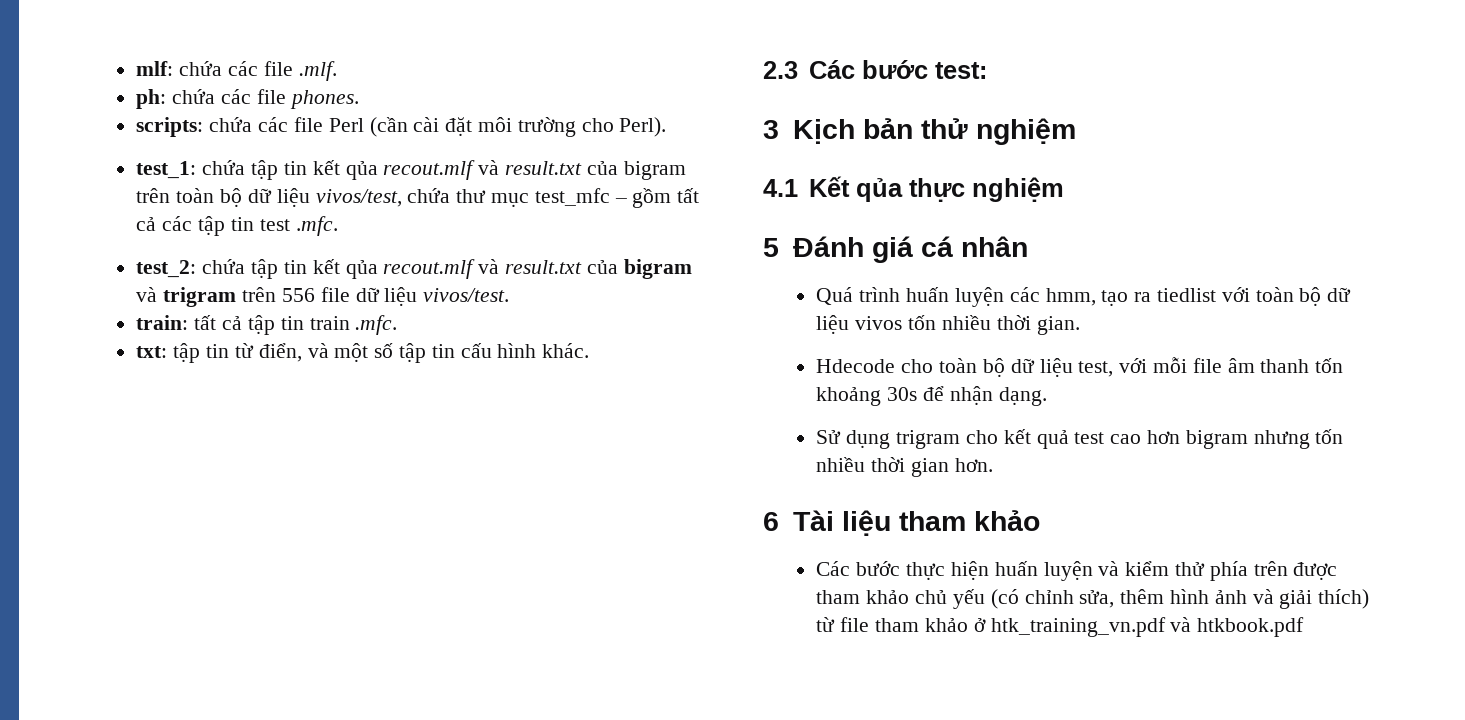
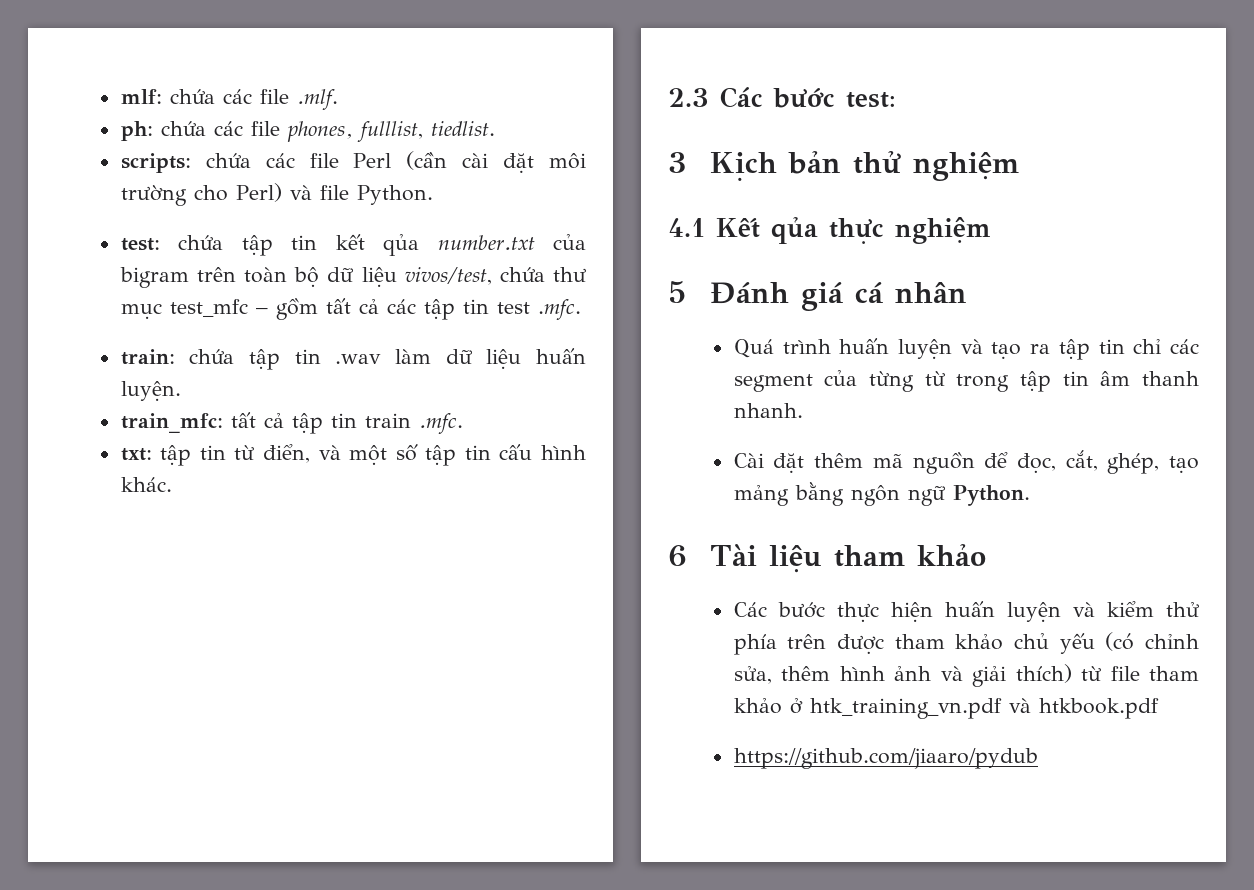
- ph: chứa các file phones.
+ ph: chứa các file phones, fulllist, tiedlist.
- scripts: chứa các file Perl (cần cài đặt môi trường cho Perl).
- test_1: chứa tập tin kết qủa recout.mlf và result.txt của bigram trên toàn bộ dữ liệu vivos/test, chứa thư mục test_mfc – gồm tất cả các tập tin test .mfc.
+ scripts: chứa các file Perl (cần cài đặt môi trường cho Perl) và file Python.
+ test: chứa tập tin kết qủa number.txt của bigram trên toàn bộ dữ liệu vivos/test, chứa thư mục test_mfc – gồm tất cả các tập tin test .mfc.
- test_2: chứa tập tin kết qủa recout.mlf và result.txt của bigram và trigram trên 556 file dữ liệu vivos/test.
- train: tất cả tập tin train .mfc.
+ train: chứa tập tin .wav làm dữ liệu huấn luyện.
+ train_mfc: tất cả tập tin train .mfc.
- Quá trình huấn luyện các hmm, tạo ra tiedlist với toàn bộ dữ liệu vivos tốn nhiều thời gian.
- Hdecode cho toàn bộ dữ liệu test, với mỗi file âm thanh tốn khoảng 30s để nhận dạng.
- Sử dụng trigram cho kết quả test cao hơn bigram nhưng tốn nhiều thời gian hơn.
+ Quá trình huấn luyện và tạo ra tập tin chỉ các segment của từng từ trong tập tin âm thanh nhanh.
+ Cài đặt thêm mã nguồn để đọc, cắt, ghép, tạo mảng bằng ngôn ngữ Python.
+ https://github.com/jiaaro/pydub

